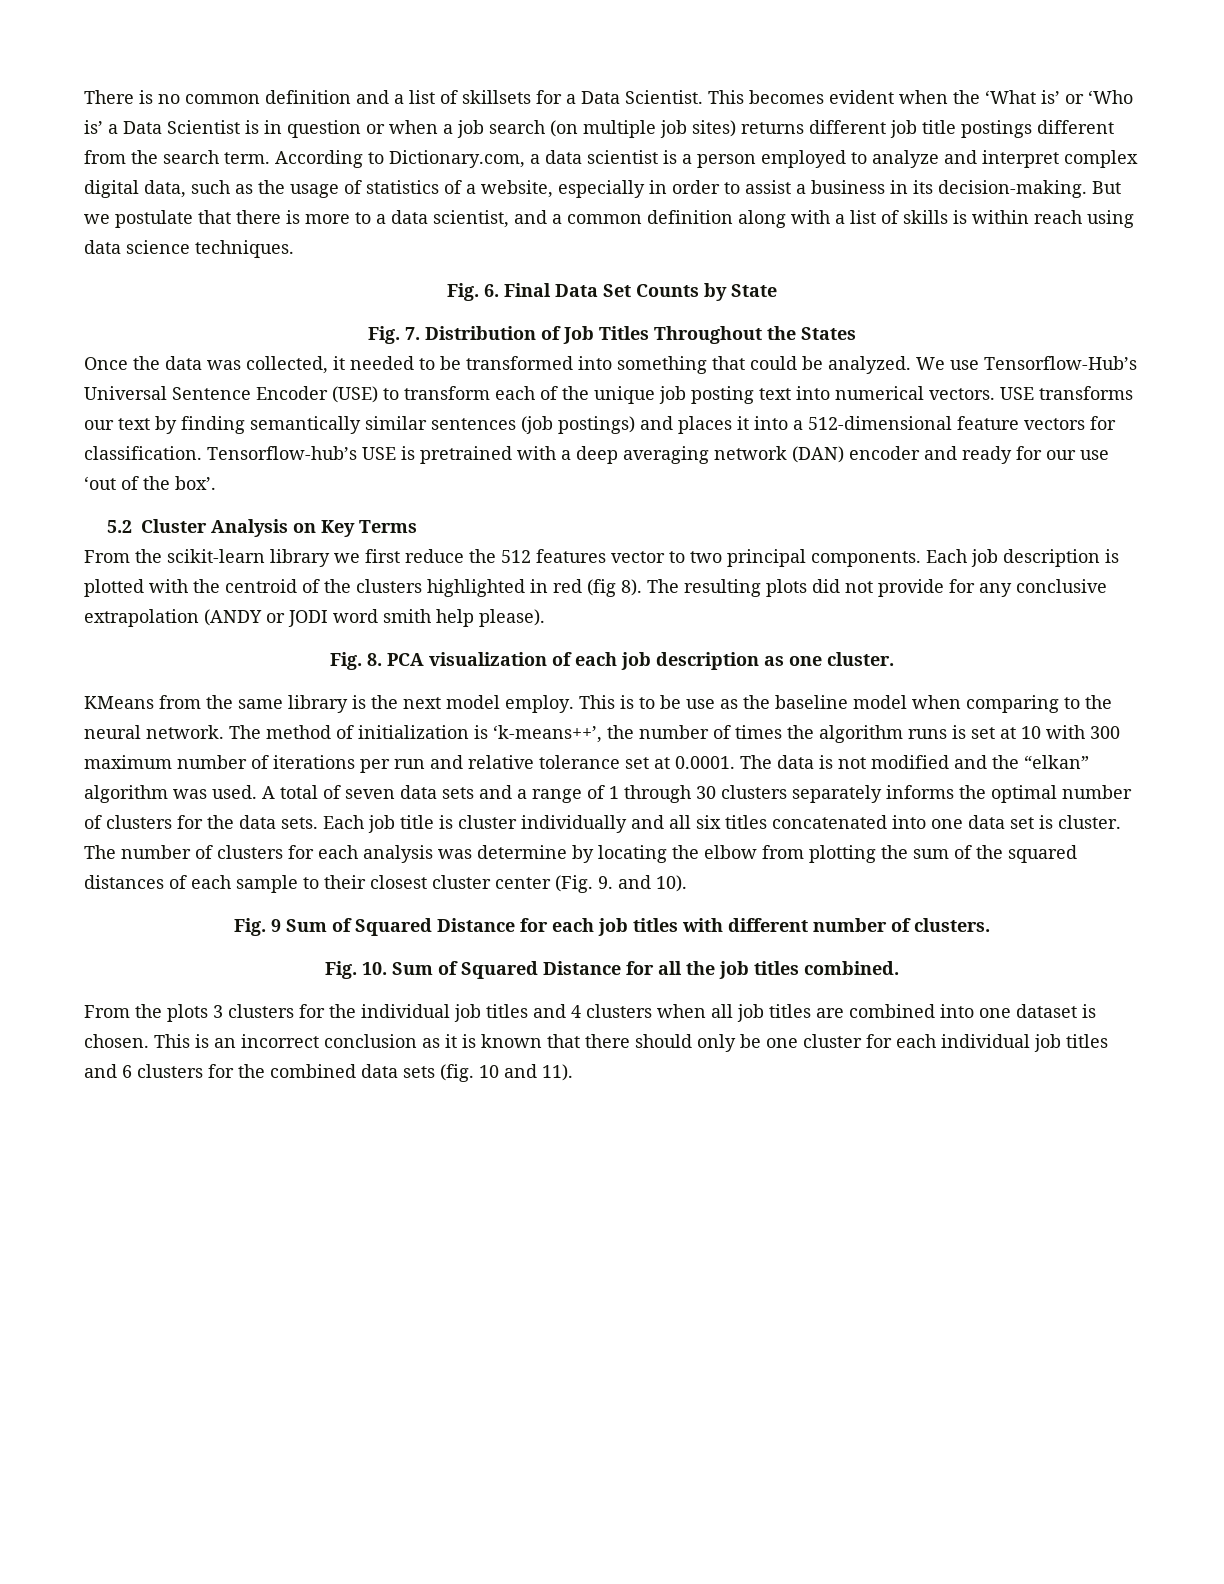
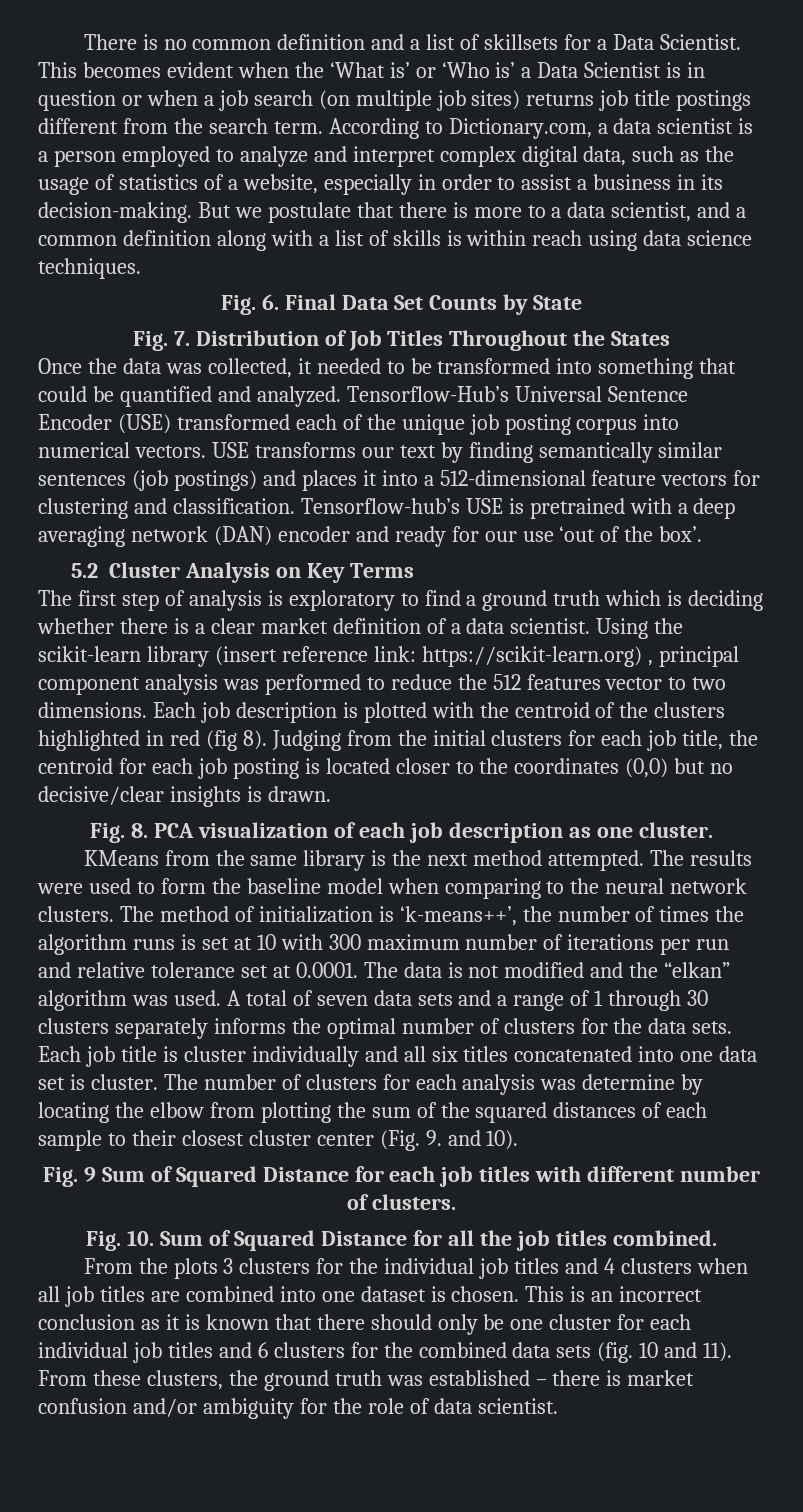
- This becomes evident when the ‘What is’ or ‘Who is’ a Data Scientist is in question or when a job search (on multiple job sites) returns different job title postings different from the search term.
+ This becomes evident when the ‘What is’ or ‘Who is’ a Data Scientist is in question or when a job search (on multiple job sites) returns job title postings different from the search term.
- Once the data was collected, it needed to be transformed into something that could be analyzed. We use Tensorflow-Hub’s Universal Sentence Encoder (USE) to transform each of the unique job posting text into numerical vectors.
+ Once the data was collected, it needed to be transformed into something that could be quantified and analyzed. Tensorflow-Hub’s Universal Sentence Encoder (USE) transformed each of the unique job posting corpus into numerical vectors.
- USE transforms our text by finding semantically similar sentences (job postings) and places it into a 512-dimensional feature vectors for classification.
+ USE transforms our text by finding semantically similar sentences (job postings) and places it into a 512-dimensional feature vectors for clustering and classification.
- From the scikit-learn library we first reduce the 512 features vector to two principal components.
+ The first step of analysis is exploratory to find a ground truth which is deciding whether there is a clear market definition of a data scientist. Using the scikit-learn library (insert reference link: https://scikit-learn.org) , principal component analysis was performed to reduce the 512 features vector to two dimensions.
- The resulting plots did not provide for any conclusive extrapolation (ANDY or JODI word smith help please).
+ Judging from the initial clusters for each job title, the centroid for each job posting is located closer to the coordinates (0,0) but no decisive/clear insights is drawn.
- KMeans from the same library is the next model employ. This is to be use as the baseline model when comparing to the neural network.
+ KMeans from the same library is the next method attempted. The results were used to form the baseline model when comparing to the neural network clusters.
+ From these clusters, the ground truth was established – there is market confusion and/or ambiguity for the role of data scientist.

